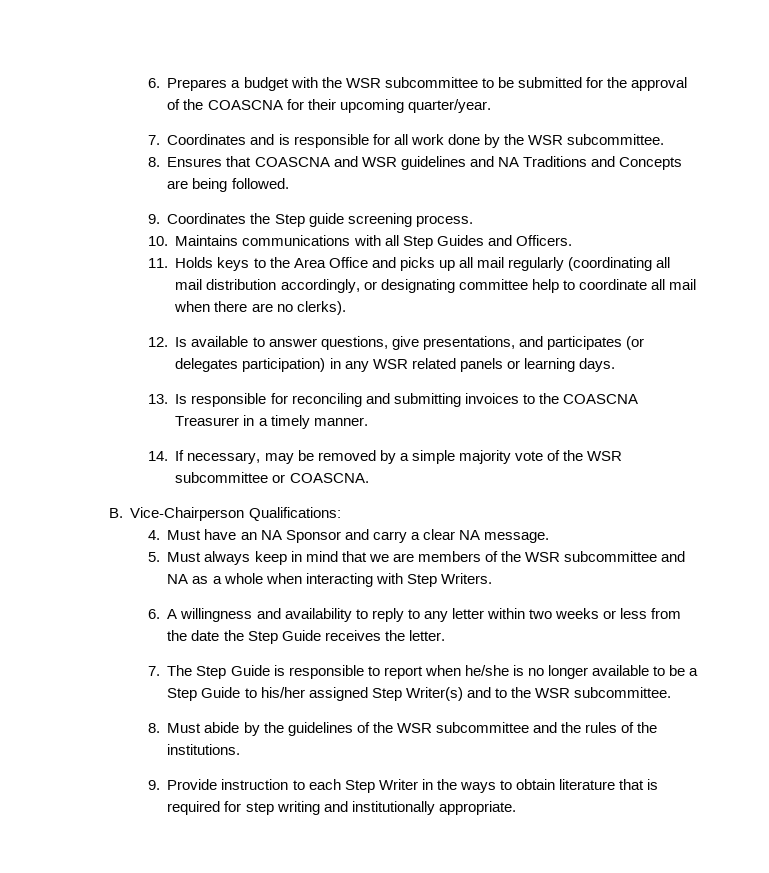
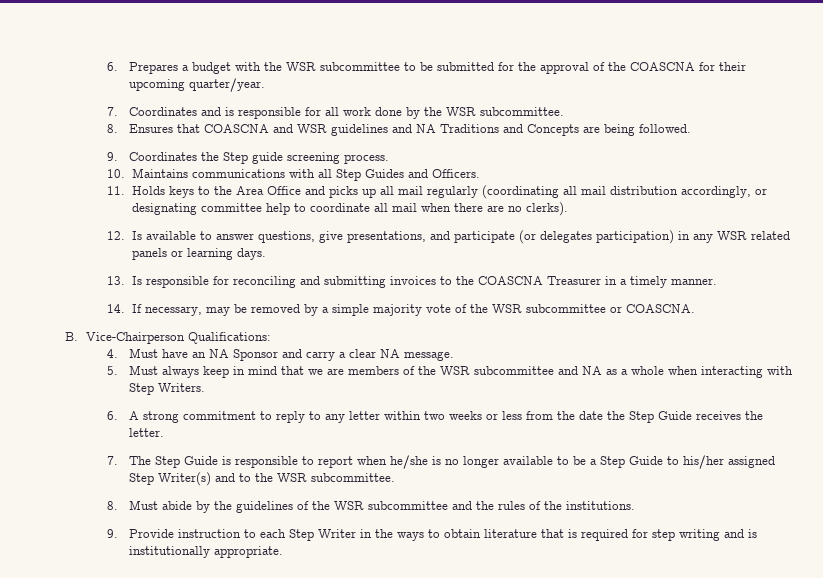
- 12. Is available to answer questions, give presentations, and participates (or delegates participation) in any WSR related panels or learning days.
+ 12. Is available to answer questions, give presentations, and participate (or delegates participation) in any WSR related panels or learning days.
- 6. A willingness and availability to reply to any letter within two weeks or less from the date the Step Guide receives the letter.
+ 6. A strong commitment to reply to any letter within two weeks or less from the date the Step Guide receives the letter.
- 9. Provide instruction to each Step Writer in the ways to obtain literature that is required for step writing and institutionally appropriate.
+ 9. Provide instruction to each Step Writer in the ways to obtain literature that is required for step writing and is institutionally appropriate.

